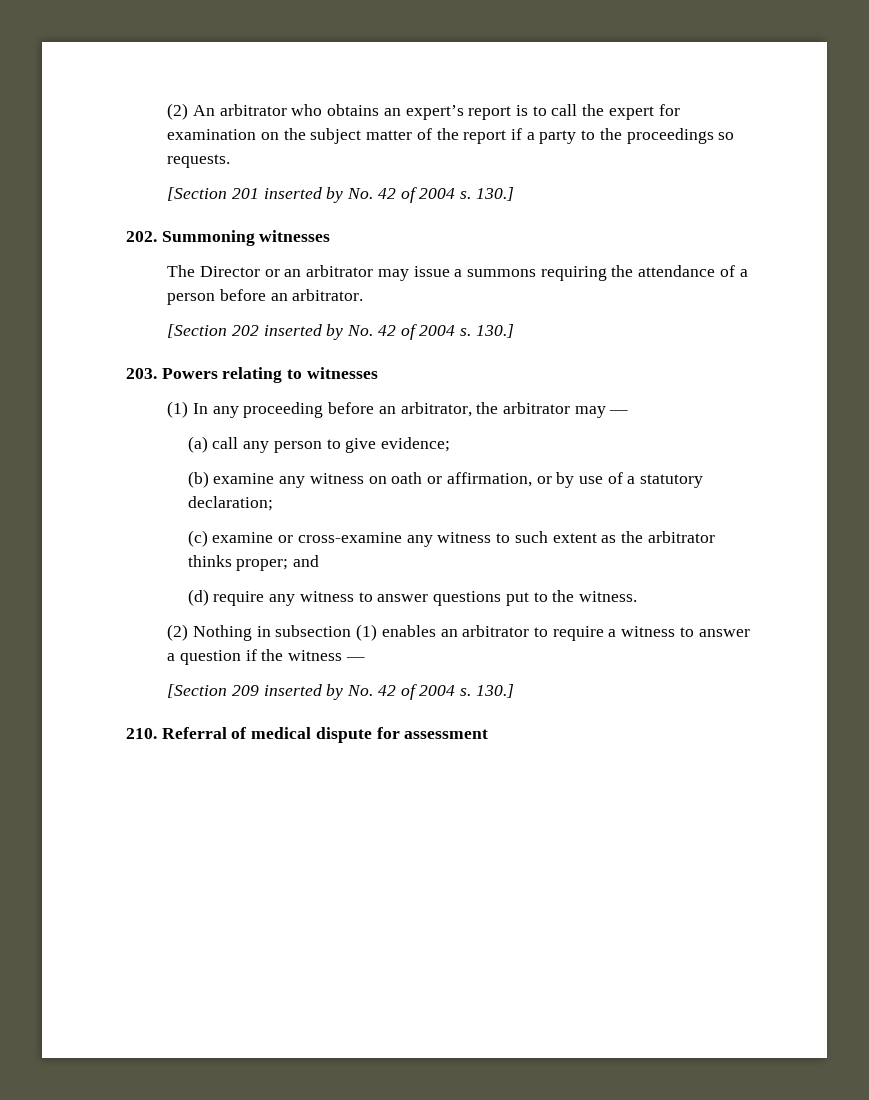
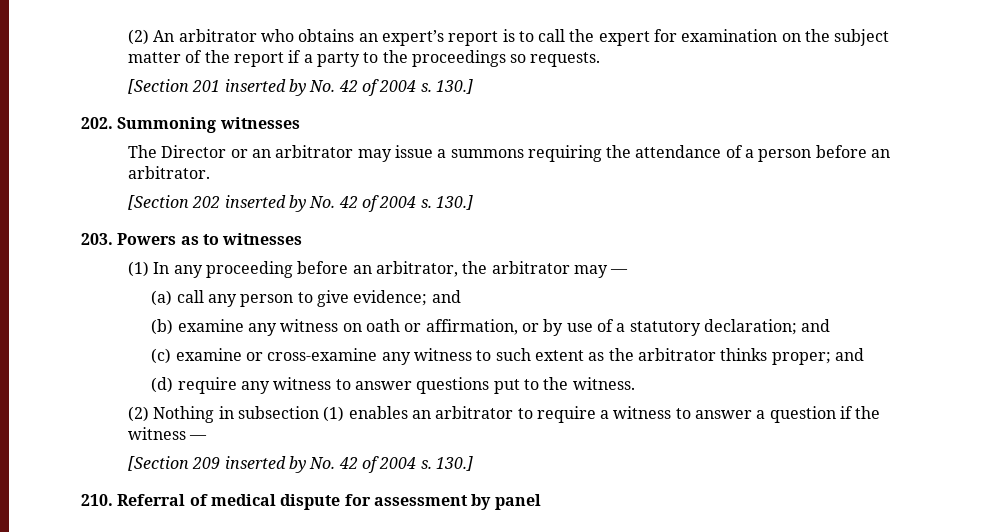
- 203. Powers relating to witnesses
+ 203. Powers as to witnesses
- (a) call any person to give evidence;
+ (a) call any person to give evidence; and
- (b) examine any witness on oath or affirmation, or by use of a statutory declaration;
+ (b) examine any witness on oath or affirmation, or by use of a statutory declaration; and
- 210. Referral of medical dispute for assessment
+ 210. Referral of medical dispute for assessment by panel

